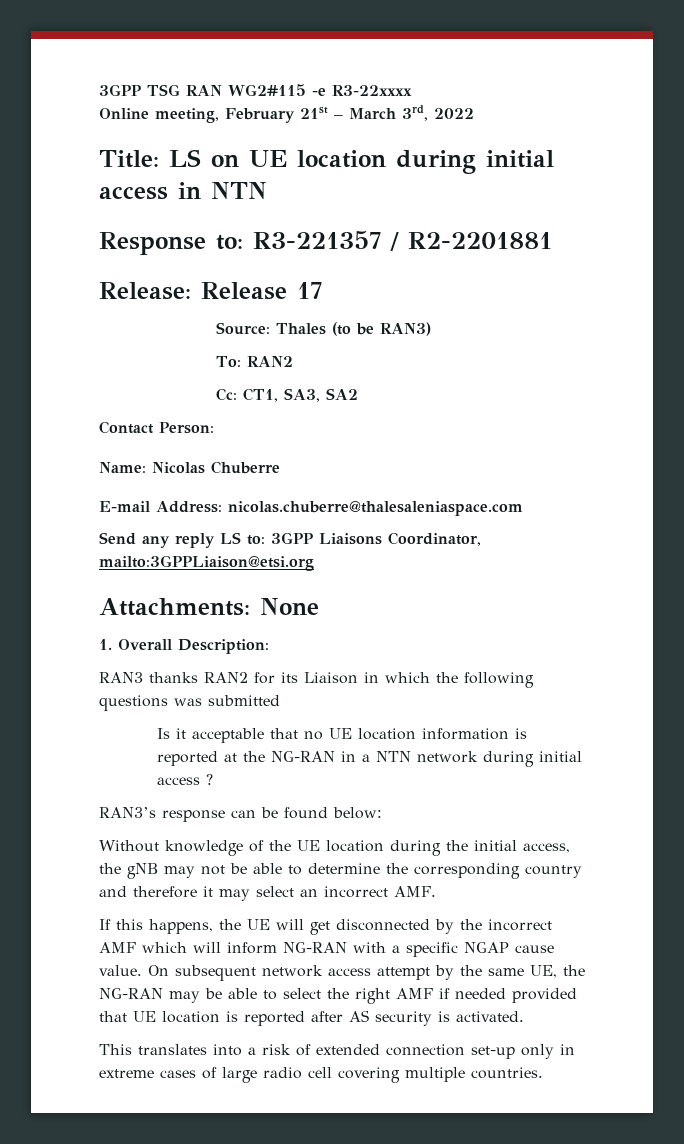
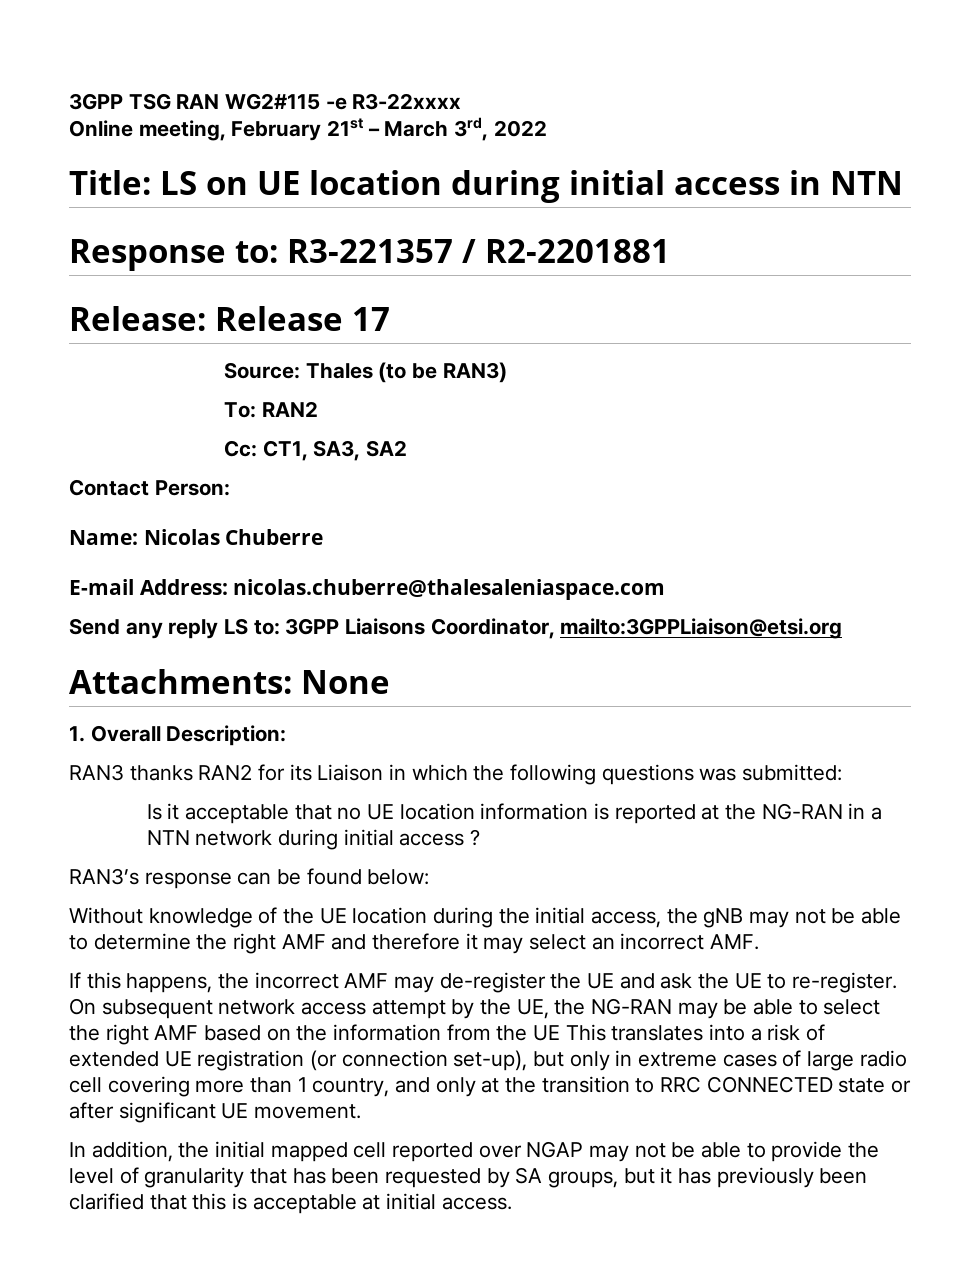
- RAN3 thanks RAN2 for its Liaison in which the following questions was submitted
+ RAN3 thanks RAN2 for its Liaison in which the following questions was submitted:
- Without knowledge of the UE location during the initial access, the gNB may not be able to determine the corresponding country and therefore it may select an incorrect AMF.
+ Without knowledge of the UE location during the initial access, the gNB may not be able to determine the right AMF and therefore it may select an incorrect AMF.
- If this happens, the UE will get disconnected by the incorrect AMF which will inform NG-RAN with a specific NGAP cause value.
+ If this happens, the incorrect AMF may de-register the UE and ask the UE to re-register.
- On subsequent network access attempt by the same UE, the NG-RAN may be able to select the right AMF if needed provided that UE location is reported after AS security is activated.
- This translates into a risk of extended connection set-up only in extreme cases of large radio cell covering multiple countries.
+ On subsequent network access attempt by the UE, the NG-RAN may be able to select the right AMF based on the information from the UE This translates into a risk of extended UE registration (or connection set-up), but only in extreme cases of large radio cell covering more than 1 country, and only at the transition to RRC CONNECTED state or after significant UE movement.
+ In addition, the initial mapped cell reported over NGAP may not be able to provide the level of granularity that has been requested by SA groups, but it has previously been clarified that this is acceptable at initial access.

